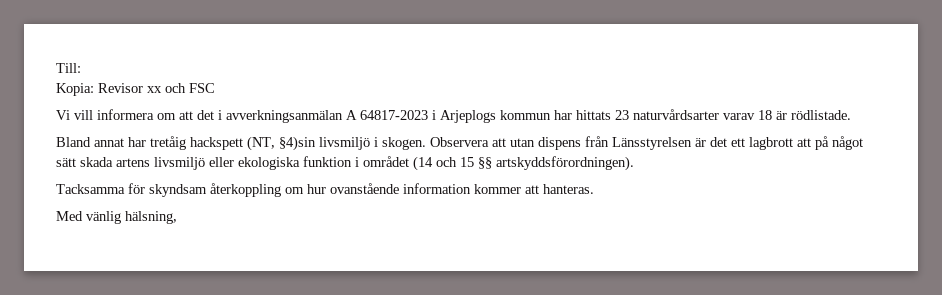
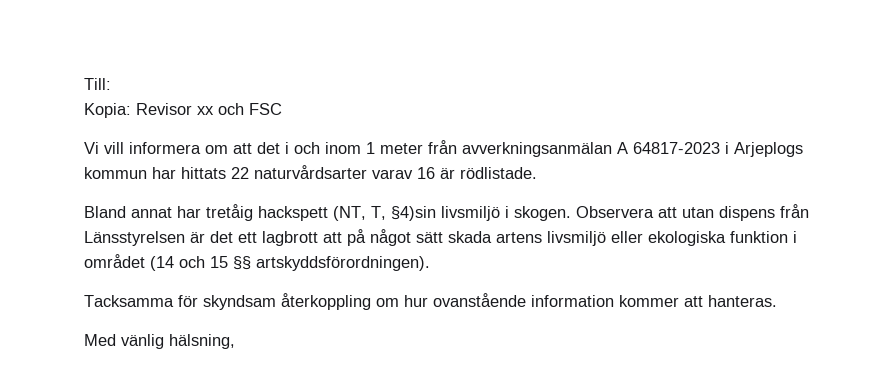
- Vi vill informera om att det i avverkningsanmälan A 64817-2023 i Arjeplogs kommun har hittats 23 naturvårdsarter varav 18 är rödlistade.
+ Vi vill informera om att det i och inom 1 meter från avverkningsanmälan A 64817-2023 i Arjeplogs kommun har hittats 22 naturvårdsarter varav 16 är rödlistade.
- Bland annat har tretåig hackspett (NT, §4)sin livsmiljö i skogen.
+ Bland annat har tretåig hackspett (NT, T, §4)sin livsmiljö i skogen.

